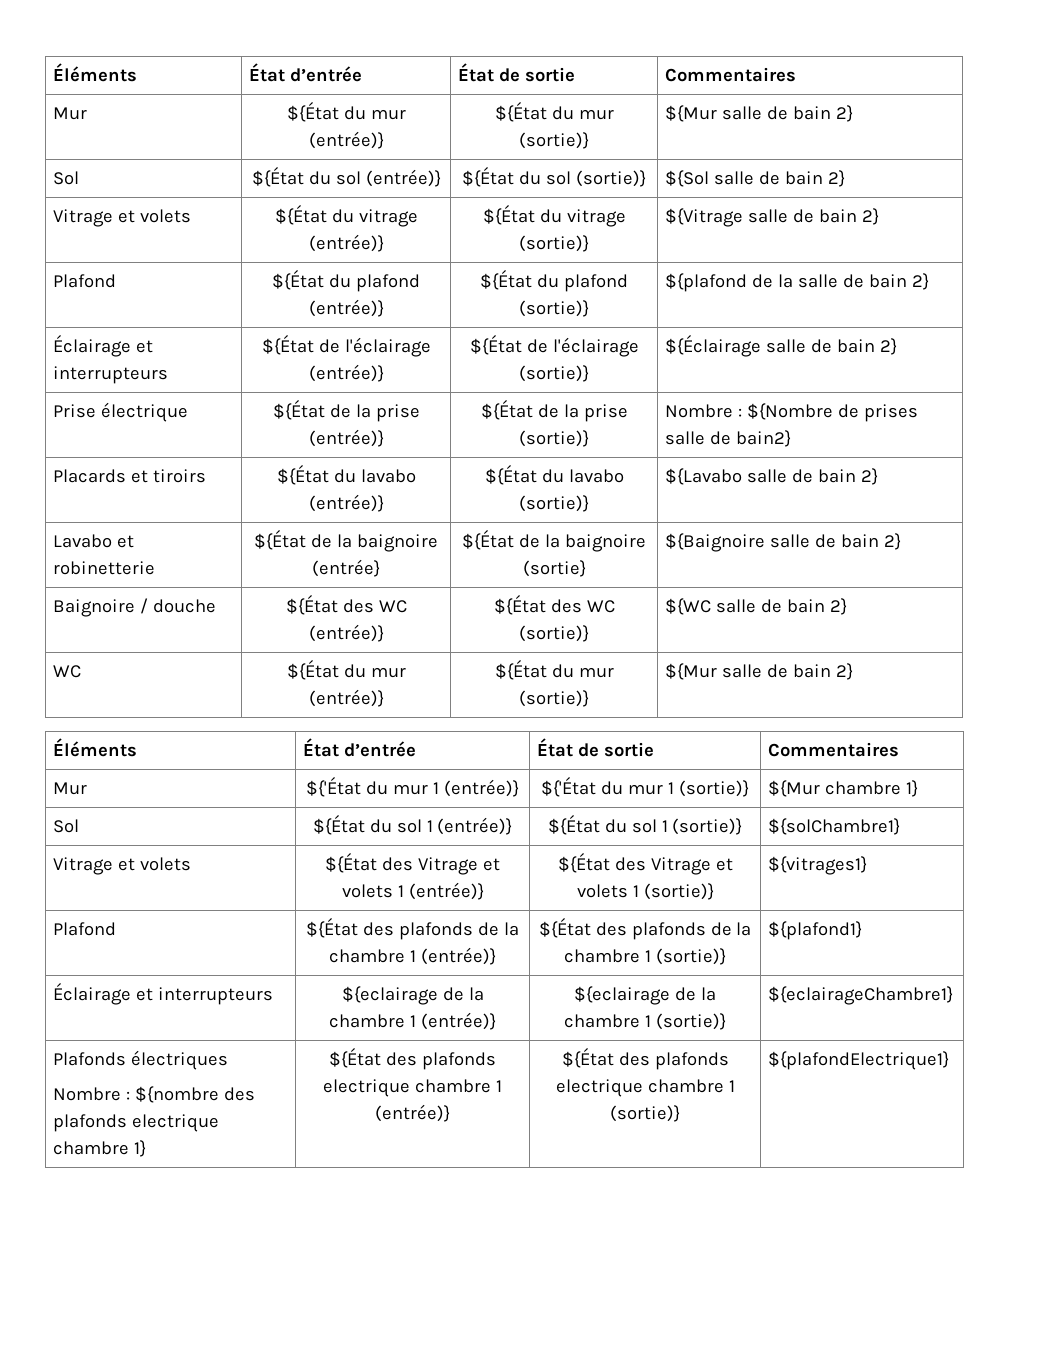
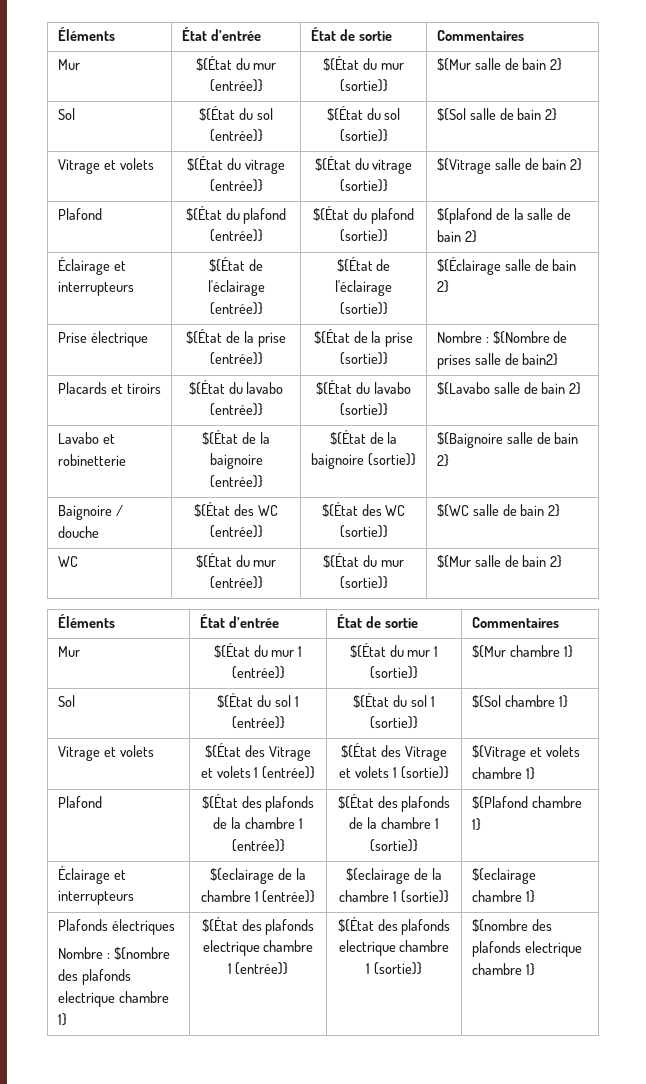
- Lavabo et robinetterie | ${État de la baignoire (entrée} | ${État de la baignoire (sortie} | ${Baignoire salle de bain 2}
+ Lavabo et robinetterie | ${État de la baignoire (entrée)} | ${État de la baignoire (sortie)} | ${Baignoire salle de bain 2}
- Mur | ${'État du mur 1 (entrée)} | ${'État du mur 1 (sortie)} | ${Mur chambre 1}
+ Mur | ${État du mur 1 (entrée)} | ${État du mur 1 (sortie)} | ${Mur chambre 1}
- Sol | ${État du sol 1 (entrée)} | ${État du sol 1 (sortie)} | ${solChambre1}
+ Sol | ${État du sol 1 (entrée)} | ${État du sol 1 (sortie)} | ${Sol chambre 1}
- Vitrage et volets | ${État des Vitrage et volets 1 (entrée)} | ${État des Vitrage et volets 1 (sortie)} | ${vitrages1}
+ Vitrage et volets | ${État des Vitrage et volets 1 (entrée)} | ${État des Vitrage et volets 1 (sortie)} | ${Vitrage et volets chambre 1}
- Plafond | ${État des plafonds de la chambre 1 (entrée)} | ${État des plafonds de la chambre 1 (sortie)} | ${plafond1}
+ Plafond | ${État des plafonds de la chambre 1 (entrée)} | ${État des plafonds de la chambre 1 (sortie)} | ${Plafond chambre 1}
- Éclairage et interrupteurs | ${eclairage de la chambre 1 (entrée)} | ${eclairage de la chambre 1 (sortie)} | ${eclairageChambre1}
+ Éclairage et interrupteurs | ${eclairage de la chambre 1 (entrée)} | ${eclairage de la chambre 1 (sortie)} | ${eclairage chambre 1}
  Plafonds électriques
- Nombre : ${nombre des plafonds electrique chambre 1} | ${État des plafonds electrique chambre 1 (entrée)} | ${État des plafonds electrique chambre 1 (sortie)} | ${plafondElectrique1}
+ Nombre : ${nombre des plafonds electrique chambre 1} | ${État des plafonds electrique chambre 1 (entrée)} | ${État des plafonds electrique chambre 1 (sortie)} | ${nombre des plafonds electrique chambre 1}

